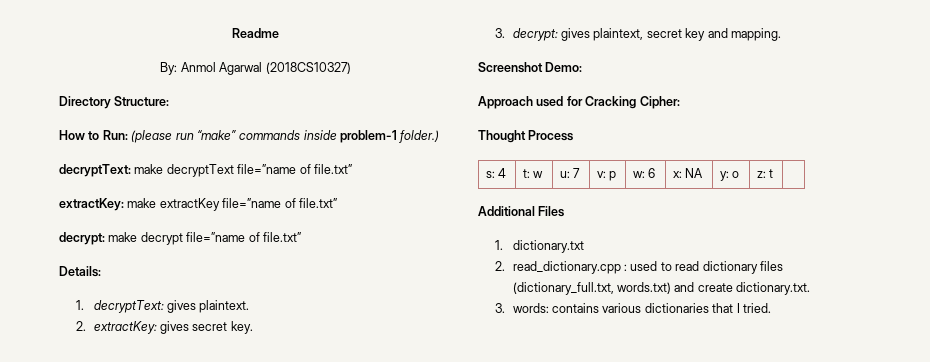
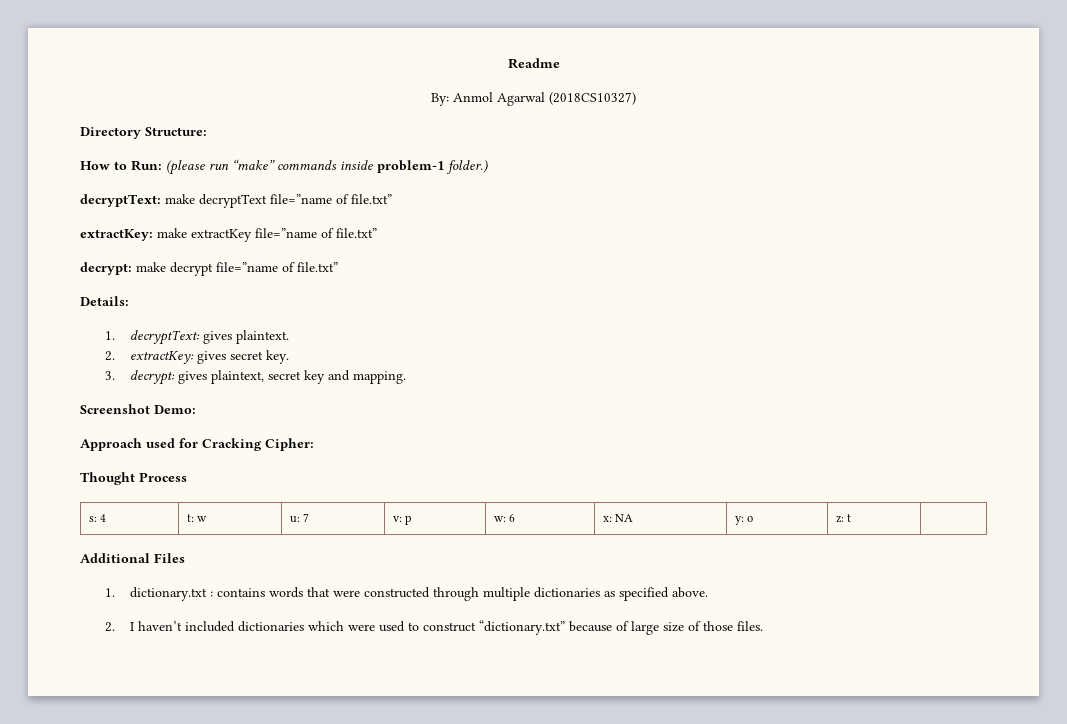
- 1. dictionary.txt
- 2. read_dictionary.cpp : used to read dictionary files (dictionary_full.txt, words.txt) and create dictionary.txt.
- 3. words: contains various dictionaries that I tried.
+ 1. dictionary.txt : contains words that were constructed through multiple dictionaries as specified above.
+ 2. I haven’t included dictionaries which were used to construct “dictionary.txt” because of large size of those files.

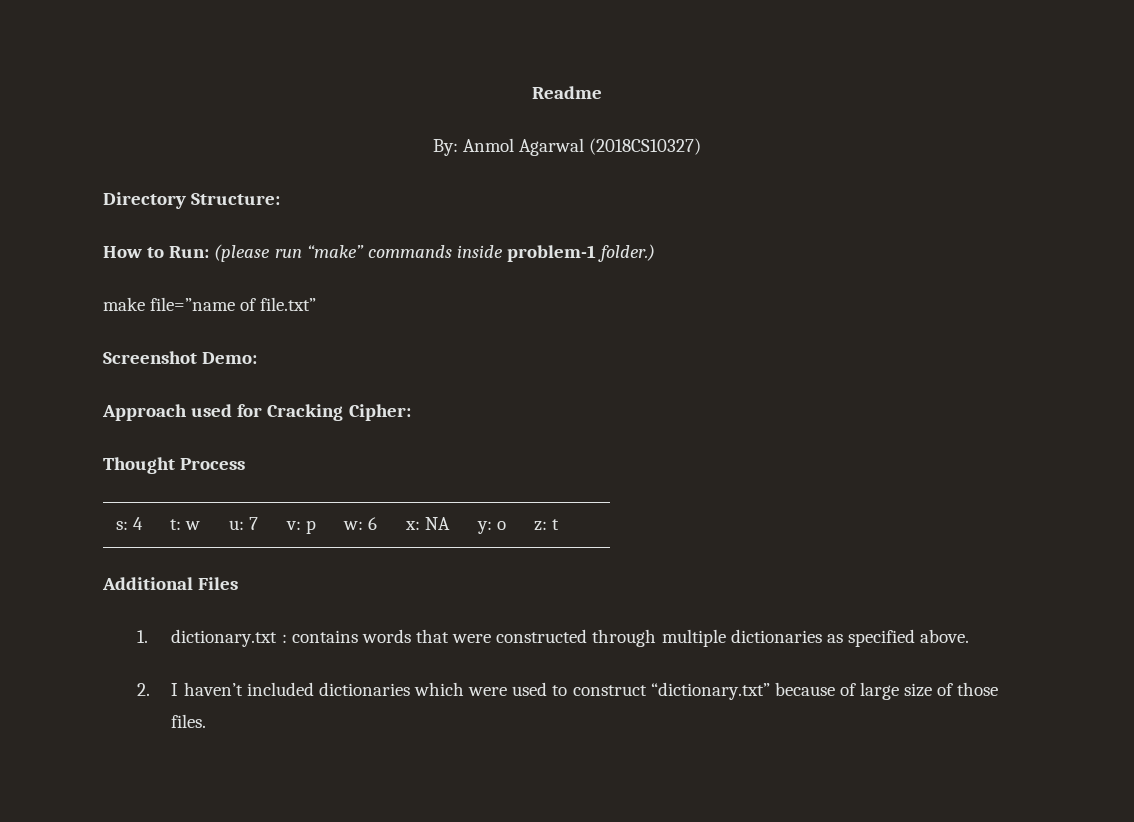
- decryptText: make decryptText file=”name of file.txt”
- extractKey: make extractKey file=”name of file.txt”
- decrypt: make decrypt file=”name of file.txt”
- Details:
- 1. decryptText: gives plaintext.
- 2. extractKey: gives secret key.
- 3. decrypt: gives plaintext, secret key and mapping.
+ make file=”name of file.txt”

